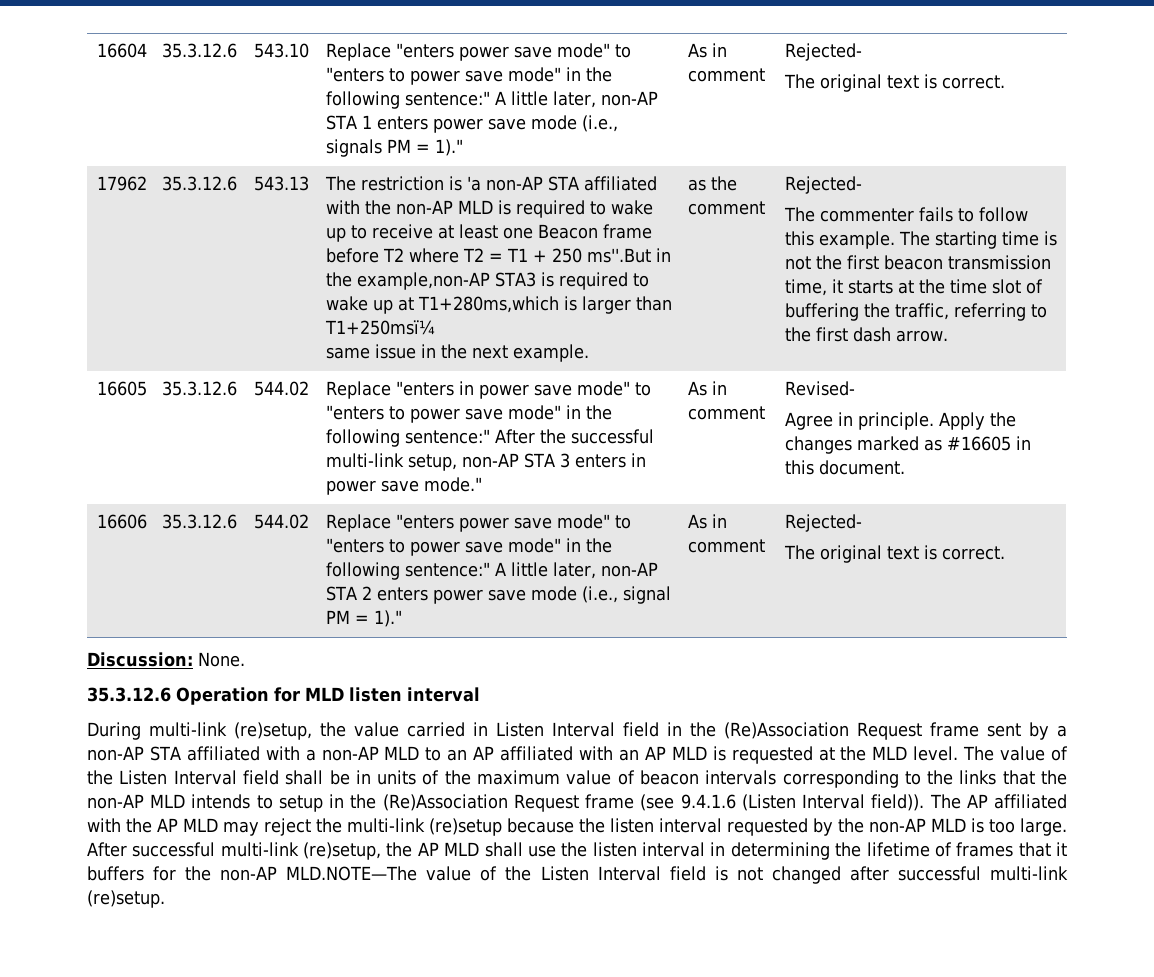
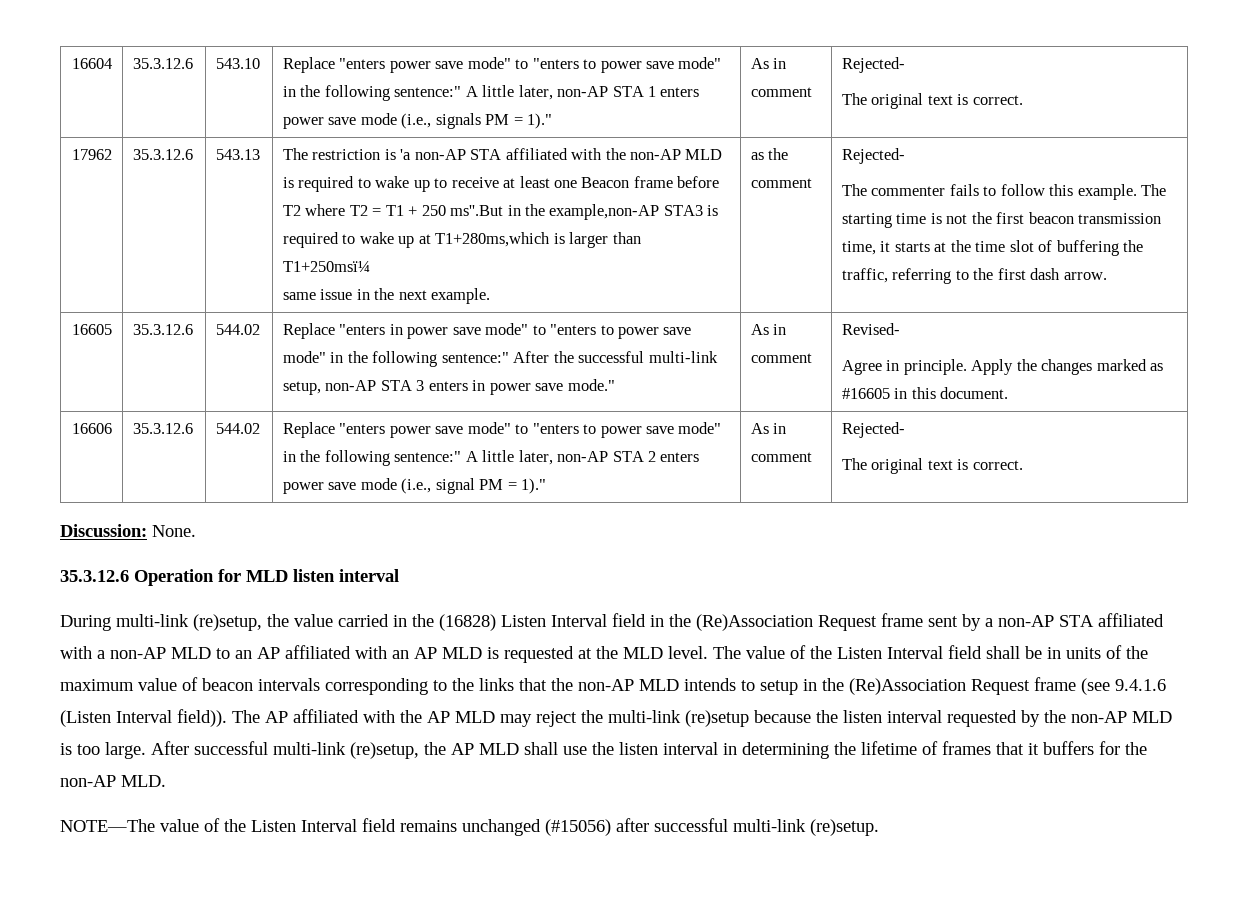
- During multi-link (re)setup, the value carried in Listen Interval field in the (Re)Association Request frame sent by a non-AP STA affiliated with a non-AP MLD to an AP affiliated with an AP MLD is requested at the MLD level.
+ During multi-link (re)setup, the value carried in the (16828) Listen Interval field in the (Re)Association Request frame sent by a non-AP STA affiliated with a non-AP MLD to an AP affiliated with an AP MLD is requested at the MLD level.
- After successful multi-link (re)setup, the AP MLD shall use the listen interval in determining the lifetime of frames that it buffers for the non-AP MLD.NOTE—The value of the Listen Interval field is not changed after successful multi-link (re)setup.
+ After successful multi-link (re)setup, the AP MLD shall use the listen interval in determining the lifetime of frames that it buffers for the non-AP MLD.
+ NOTE—The value of the Listen Interval field remains unchanged (#15056) after successful multi-link (re)setup.

